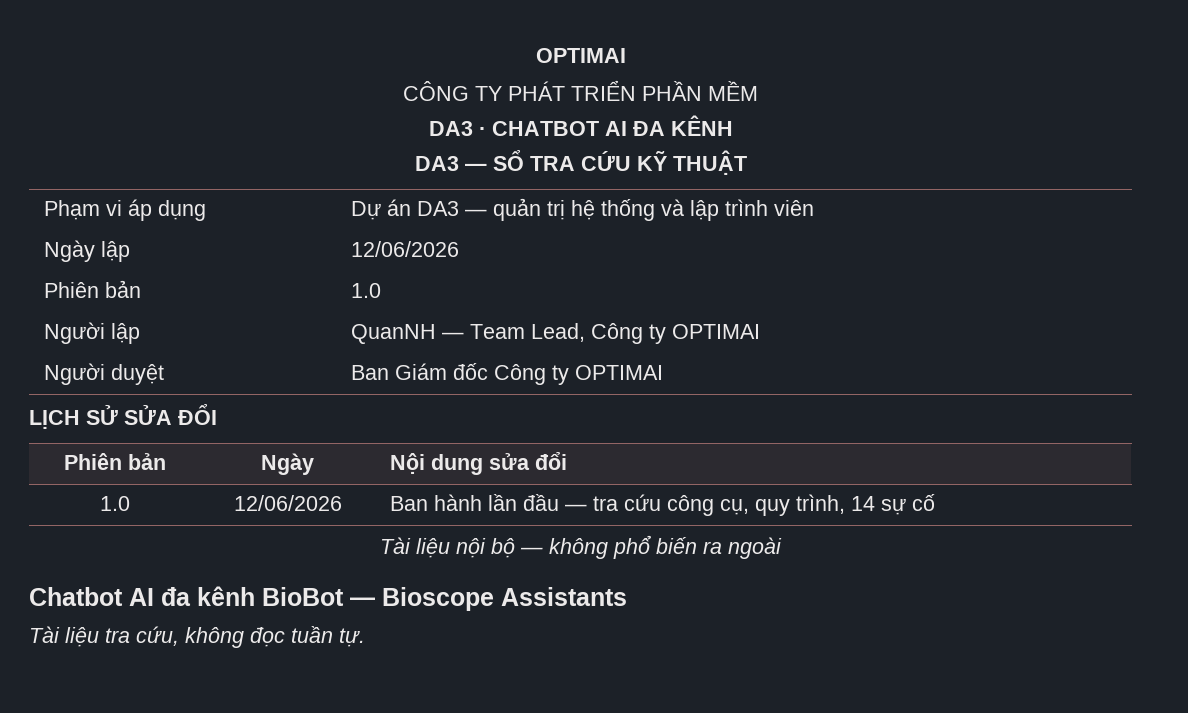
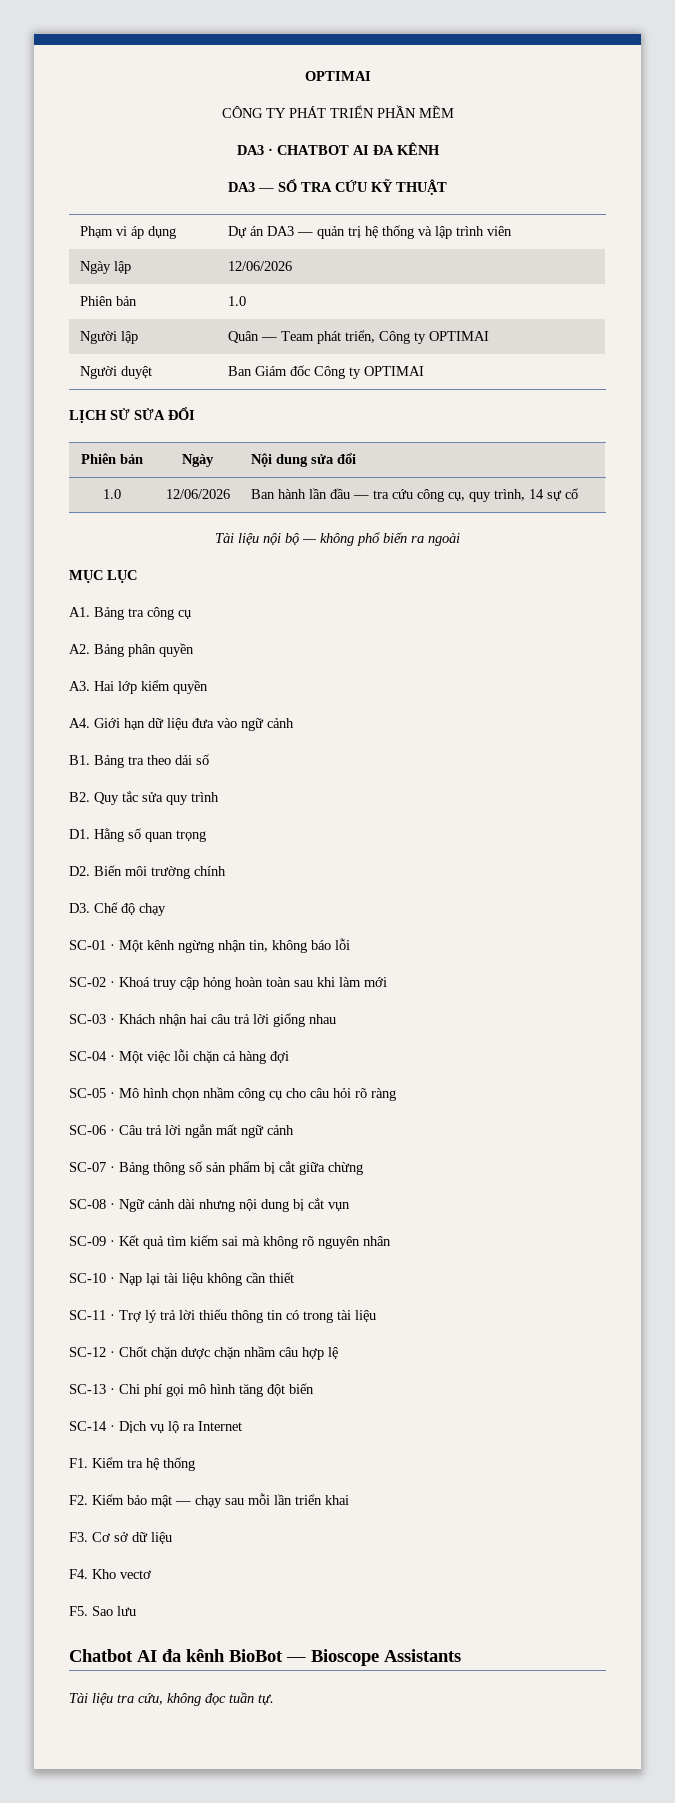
- Người lập | QuanNH — Team Lead, Công ty OPTIMAI
+ Người lập | Quân — Team phát triển, Công ty OPTIMAI
+ MỤC LỤC
+ A1. Bảng tra công cụ
+ A2. Bảng phân quyền
+ A3. Hai lớp kiểm quyền
+ A4. Giới hạn dữ liệu đưa vào ngữ cảnh
+ B1. Bảng tra theo dải số
+ B2. Quy tắc sửa quy trình
+ D1. Hằng số quan trọng
+ D2. Biến môi trường chính
+ D3. Chế độ chạy
+ SC-01 · Một kênh ngừng nhận tin, không báo lỗi
+ SC-02 · Khoá truy cập hỏng hoàn toàn sau khi làm mới
+ SC-03 · Khách nhận hai câu trả lời giống nhau
+ SC-04 · Một việc lỗi chặn cả hàng đợi
+ SC-05 · Mô hình chọn nhầm công cụ cho câu hỏi rõ ràng
+ SC-06 · Câu trả lời ngắn mất ngữ cảnh
+ SC-07 · Bảng thông số sản phẩm bị cắt giữa chừng
+ SC-08 · Ngữ cảnh dài nhưng nội dung bị cắt vụn
+ SC-09 · Kết quả tìm kiếm sai mà không rõ nguyên nhân
+ SC-10 · Nạp lại tài liệu không cần thiết
+ SC-11 · Trợ lý trả lời thiếu thông tin có trong tài liệu
+ SC-12 · Chốt chặn dược chặn nhầm câu hợp lệ
+ SC-13 · Chi phí gọi mô hình tăng đột biến
+ SC-14 · Dịch vụ lộ ra Internet
+ F1. Kiểm tra hệ thống
+ F2. Kiểm bảo mật — chạy sau mỗi lần triển khai
+ F3. Cơ sở dữ liệu
+ F4. Kho vectơ
+ F5. Sao lưu

